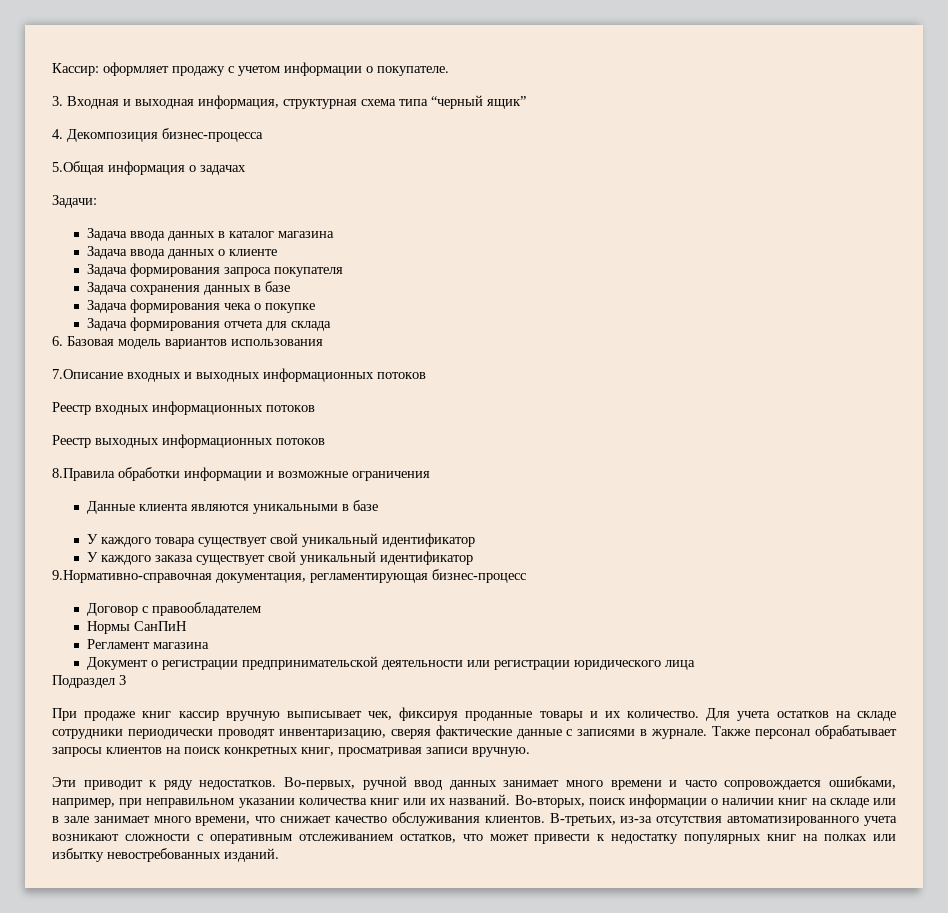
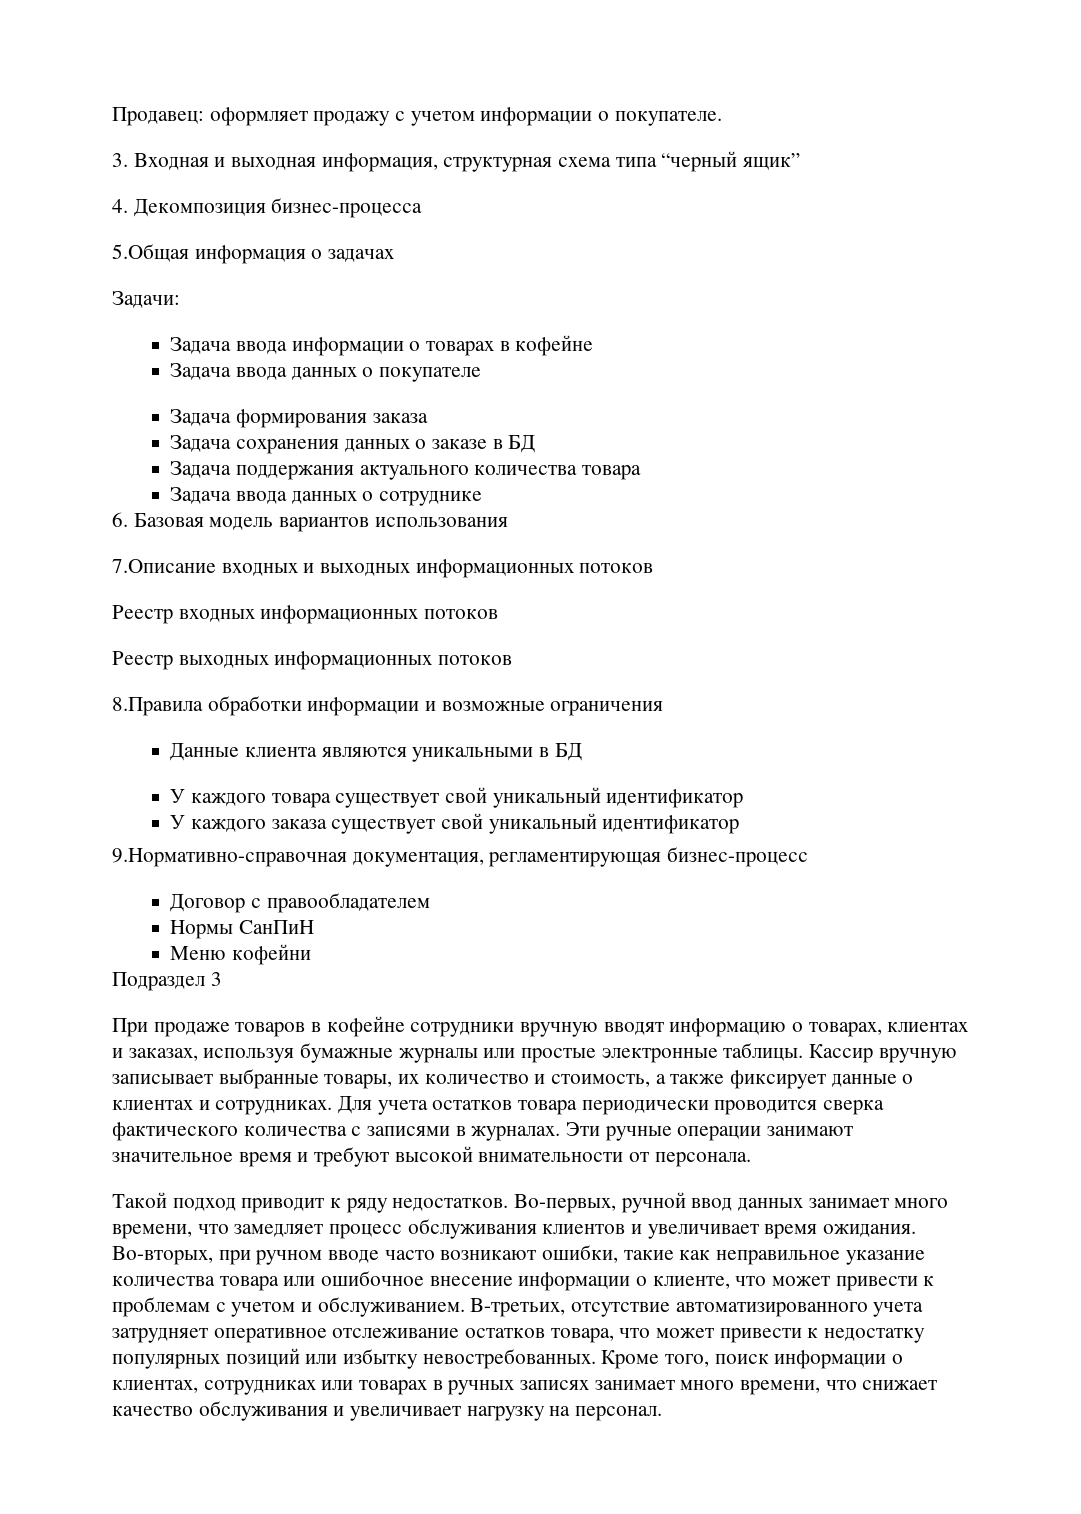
- Кассир: оформляет продажу с учетом информации о покупателе.
+ Продавец: оформляет продажу с учетом информации о покупателе.
- Задача ввода данных в каталог магазина
- Задача ввода данных о клиенте
- Задача формирования запроса покупателя
+ Задача ввода информации о товарах в кофейне
+ Задача ввода данных о покупателе
+ Задача формирования заказа
- Задача сохранения данных в базе
- Задача формирования чека о покупке
- Задача формирования отчета для склада
+ Задача сохранения данных о заказе в БД
+ Задача поддержания актуального количества товара
+ Задача ввода данных о сотруднике
- Данные клиента являются уникальными в базе
+ Данные клиента являются уникальными в БД
- Регламент магазина
- Документ о регистрации предпринимательской деятельности или регистрации юридического лица
+ Меню кофейни
  Подраздел 3
- При продаже книг кассир вручную выписывает чек, фиксируя проданные товары и их количество. Для учета остатков на складе сотрудники периодически проводят инвентаризацию, сверяя фактические данные с записями в журнале. Также персонал обрабатывает запросы клиентов на поиск конкретных книг, просматривая записи вручную.
- Эти приводит к ряду недостатков.
+ При продаже товаров в кофейне сотрудники вручную вводят информацию о товарах, клиентах и заказах, используя бумажные журналы или простые электронные таблицы. Кассир вручную записывает выбранные товары, их количество и стоимость, а также фиксирует данные о клиентах и сотрудниках. Для учета остатков товара периодически проводится сверка фактического количества с записями в журналах. Эти ручные операции занимают значительное время и требуют высокой внимательности от персонала.
+ Такой подход приводит к ряду недостатков.
- Во-первых, ручной ввод данных занимает много времени и часто сопровождается ошибками, например, при неправильном указании количества книг или их названий. Во-вторых, поиск информации о наличии книг на складе или в зале занимает много времени, что снижает качество обслуживания клиентов. В-третьих, из-за отсутствия автоматизированного учета возникают сложности с оперативным отслеживанием остатков, что может привести к недостатку популярных книг на полках или избытку невостребованных изданий.
+ Во-первых, ручной ввод данных занимает много времени, что замедляет процесс обслуживания клиентов и увеличивает время ожидания. Во-вторых, при ручном вводе часто возникают ошибки, такие как неправильное указание количества товара или ошибочное внесение информации о клиенте, что может привести к проблемам с учетом и обслуживанием. В-третьих, отсутствие автоматизированного учета затрудняет оперативное отслеживание остатков товара, что может привести к недостатку популярных позиций или избытку невостребованных. Кроме того, поиск информации о клиентах, сотрудниках или товарах в ручных записях занимает много времени, что снижает качество обслуживания и увеличивает нагрузку на персонал.

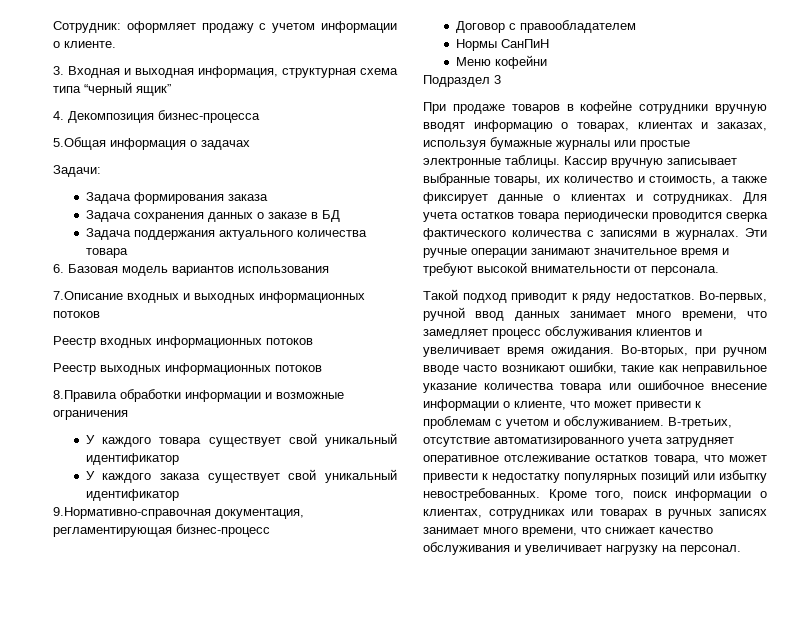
- Продавец: оформляет продажу с учетом информации о покупателе.
+ Сотрудник: оформляет продажу с учетом информации о клиенте.
- Задача ввода информации о товарах в кофейне
- Задача ввода данных о покупателе
- Задача ввода данных о сотруднике
- Данные клиента являются уникальными в БД

